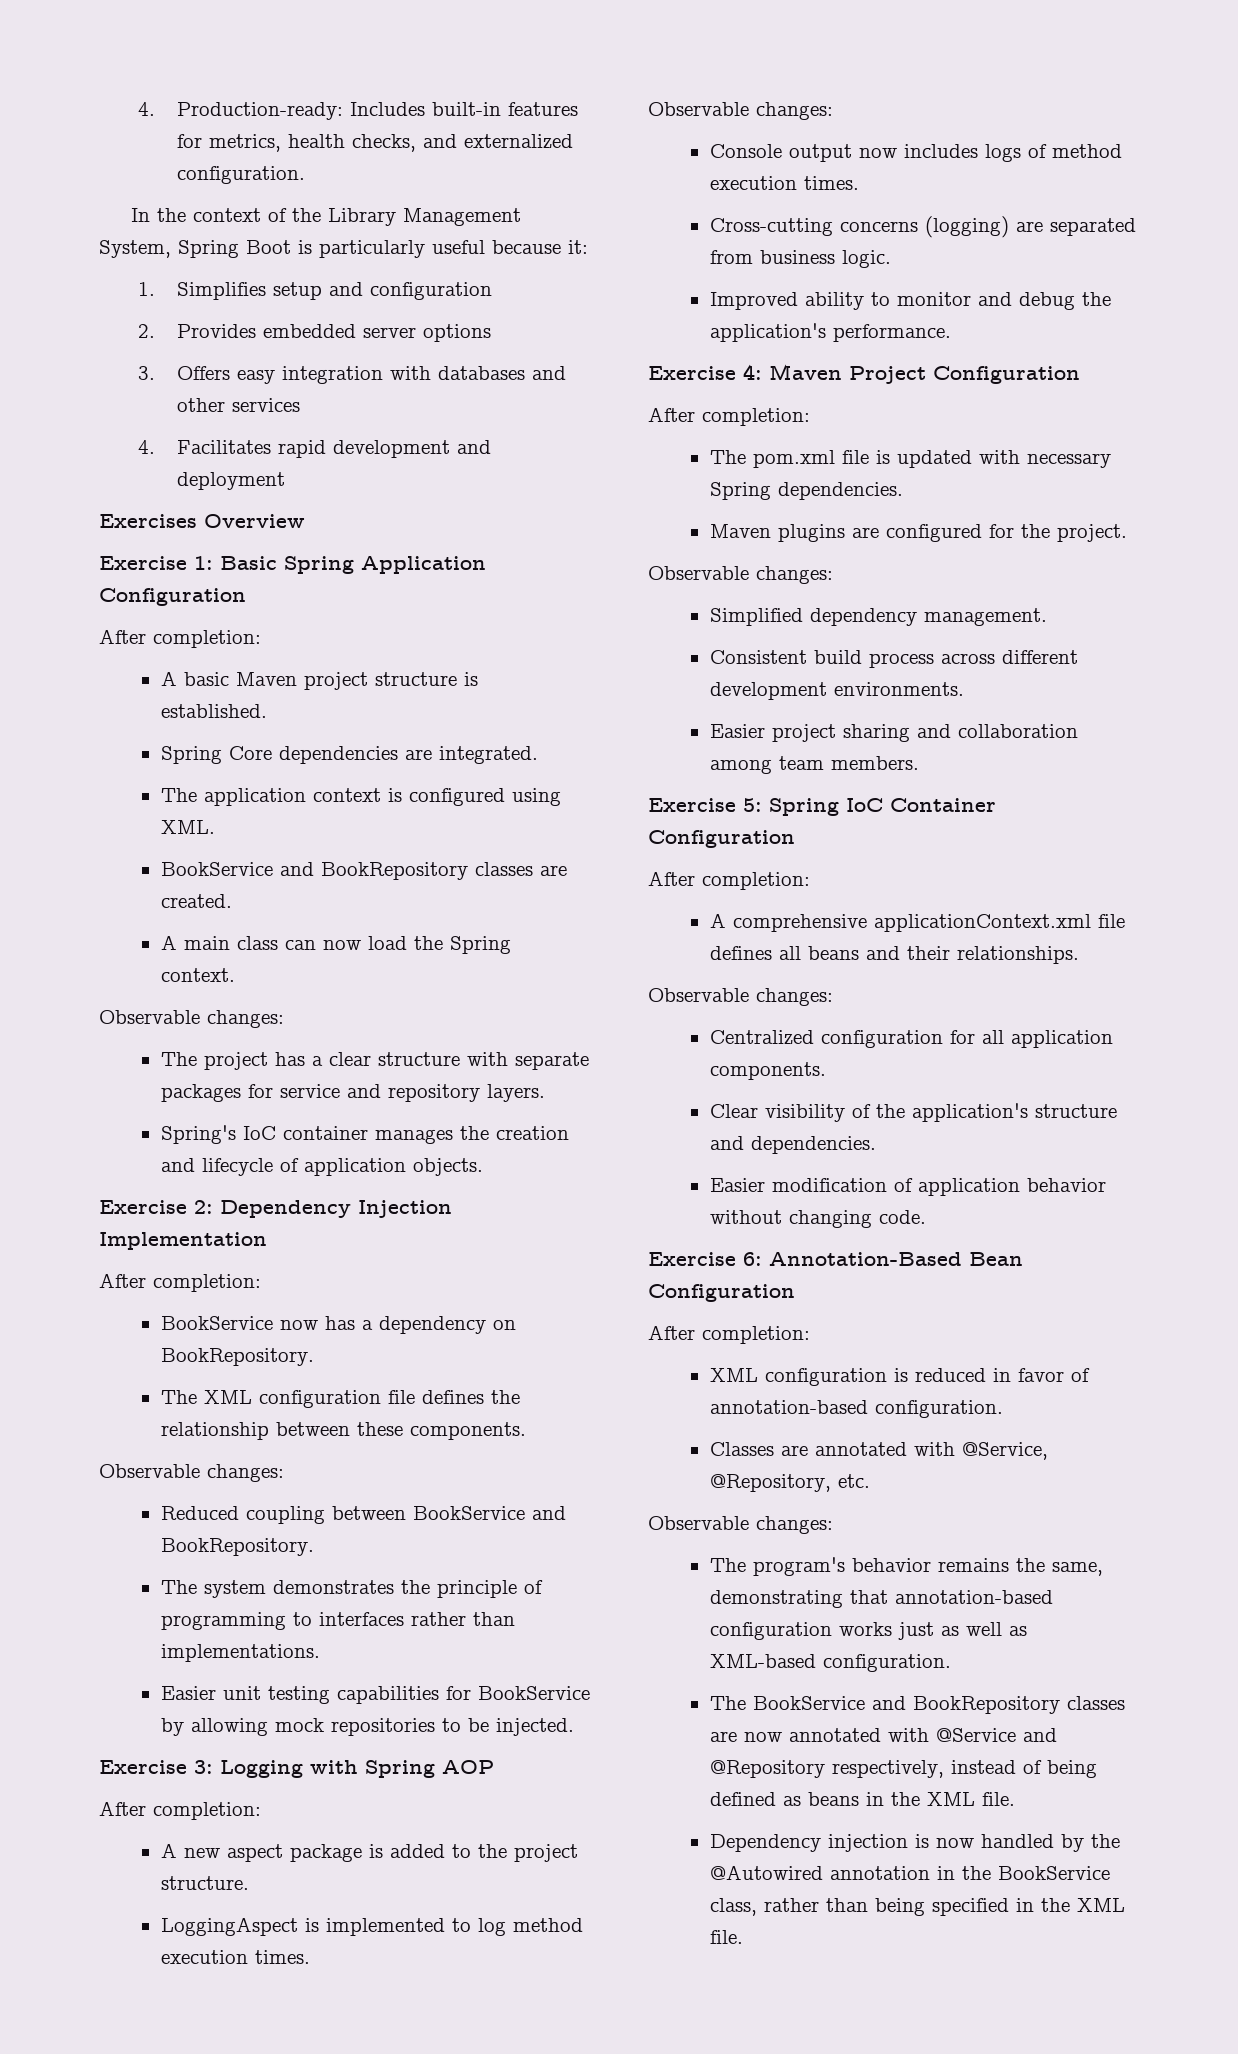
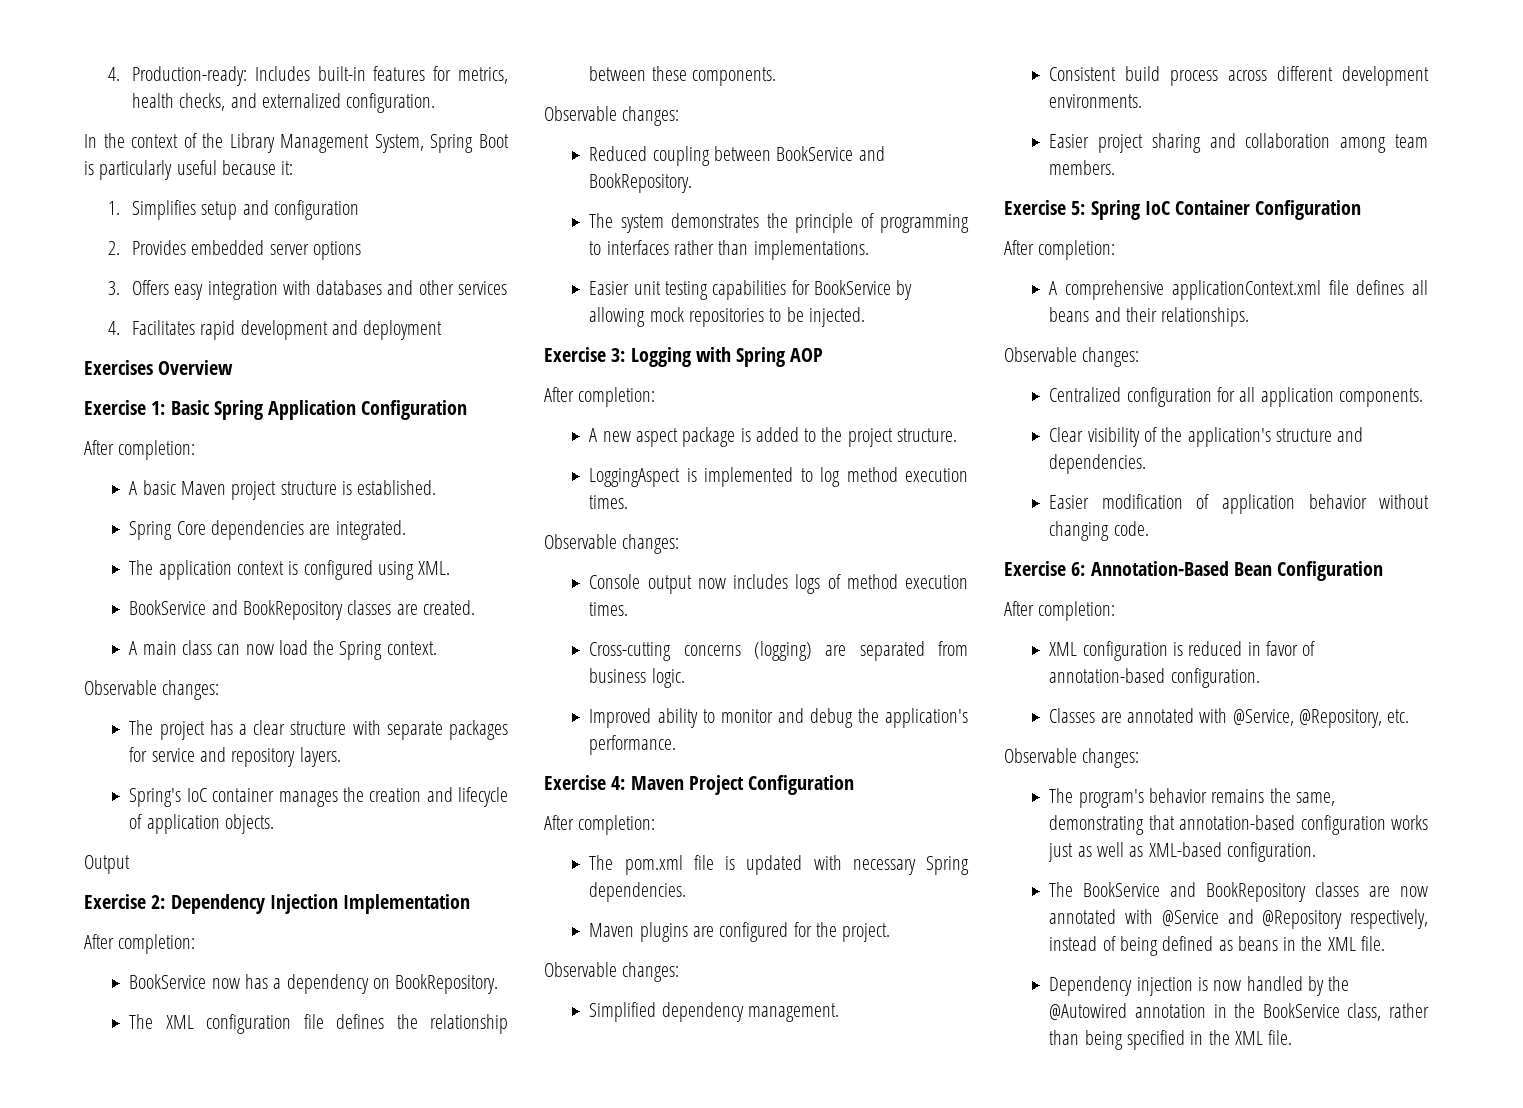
+ Output

